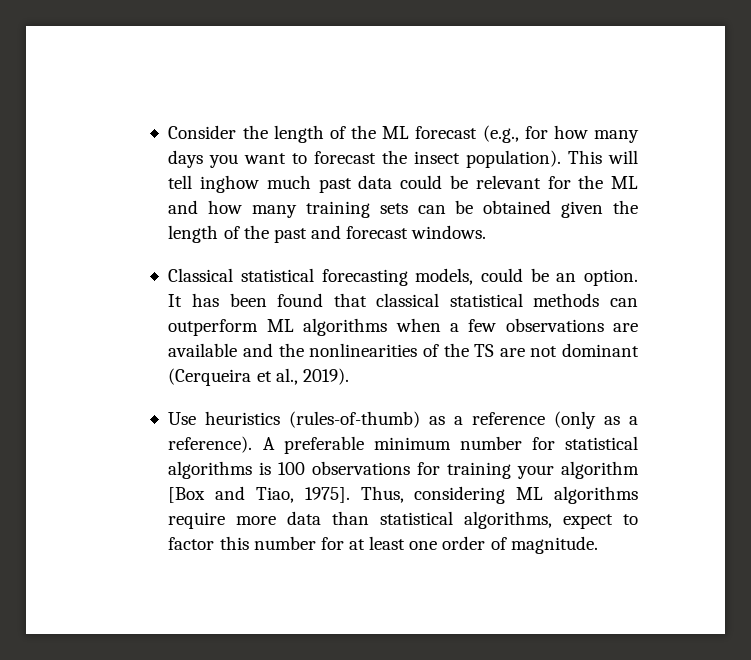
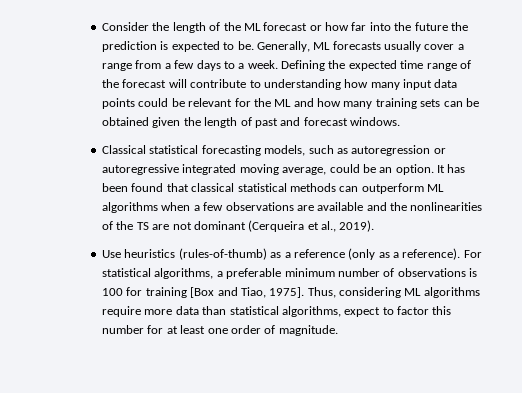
- Consider the length of the ML forecast (e.g., for how many days you want to forecast the insect population). This will tell inghow much past data could be relevant for the ML and how many training sets can be obtained given the length of the past and forecast windows.
+ Consider the length of the ML forecast or how far into the future the prediction is expected to be. Generally, ML forecasts usually cover a range from a few days to a week. Defining the expected time range of the forecast will contribute to understanding how many input data points could be relevant for the ML and how many training sets can be obtained given the length of past and forecast windows.
- Classical statistical forecasting models, could be an option.
+ Classical statistical forecasting models, such as autoregression or autoregressive integrated moving average, could be an option.
- A preferable minimum number for statistical algorithms is 100 observations for training your algorithm [Box and Tiao, 1975].
+ For statistical algorithms, a preferable minimum number of observations is 100 for training [Box and Tiao, 1975].

